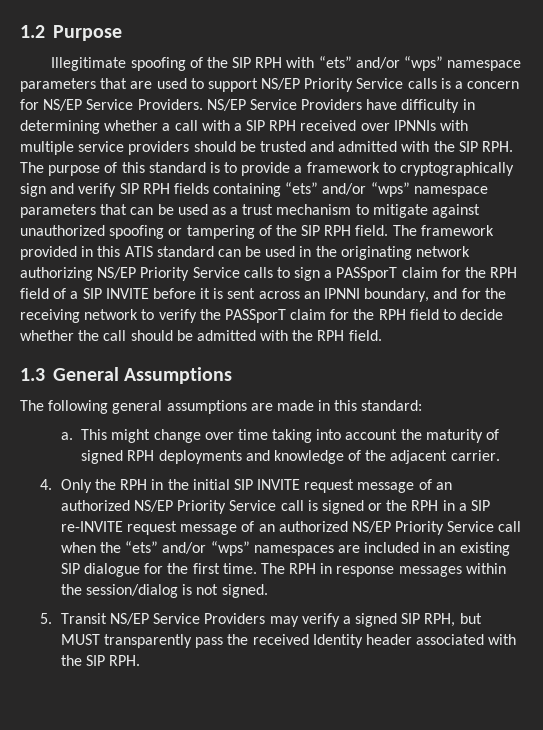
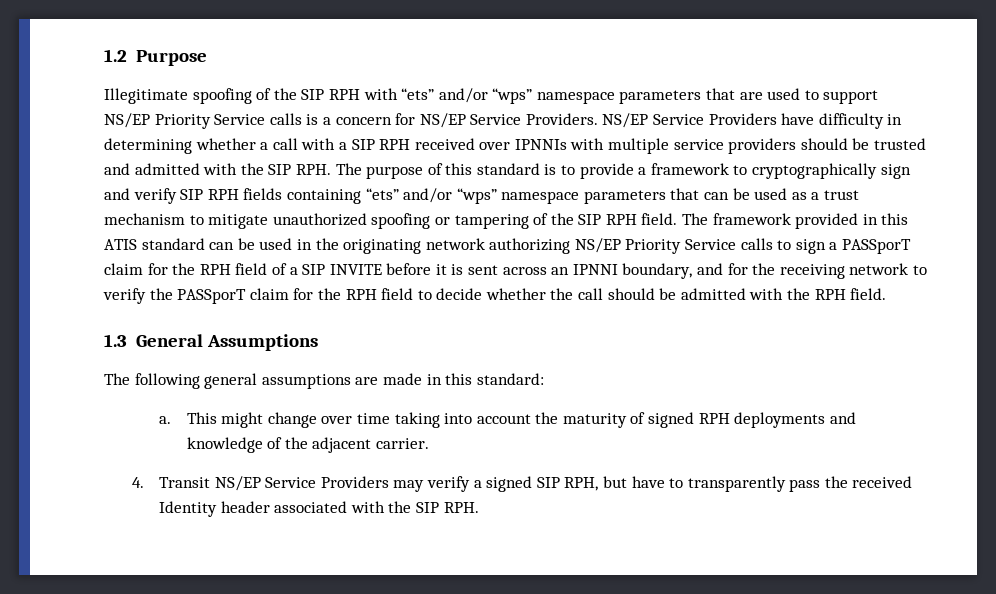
- NS/EP Service Providers have difficulty in determining whether a call with a SIP RPH received over IPNNIs with multiple service providers should be trusted and admitted with the SIP RPH. The purpose of this standard is to provide a framework to cryptographically sign and verify SIP RPH fields containing “ets” and/or “wps” namespace parameters that can be used as a trust mechanism to mitigate against unauthorized spoofing or tampering of the SIP RPH field.
+ NS/EP Service Providers have difficulty in determining whether a call with a SIP RPH received over IPNNIs with multiple service providers should be trusted and admitted with the SIP RPH. The purpose of this standard is to provide a framework to cryptographically sign and verify SIP RPH fields containing “ets” and/or “wps” namespace parameters that can be used as a trust mechanism to mitigate unauthorized spoofing or tampering of the SIP RPH field.
- 4. Only the RPH in the initial SIP INVITE request message of an authorized NS/EP Priority Service call is signed or the RPH in a SIP re-INVITE request message of an authorized NS/EP Priority Service call when the “ets” and/or “wps” namespaces are included in an existing SIP dialogue for the first time. The RPH in response messages within the session/dialog is not signed.
- 5. Transit NS/EP Service Providers may verify a signed SIP RPH, but MUST transparently pass the received Identity header associated with the SIP RPH.
+ 4. Transit NS/EP Service Providers may verify a signed SIP RPH, but have to transparently pass the received Identity header associated with the SIP RPH.

